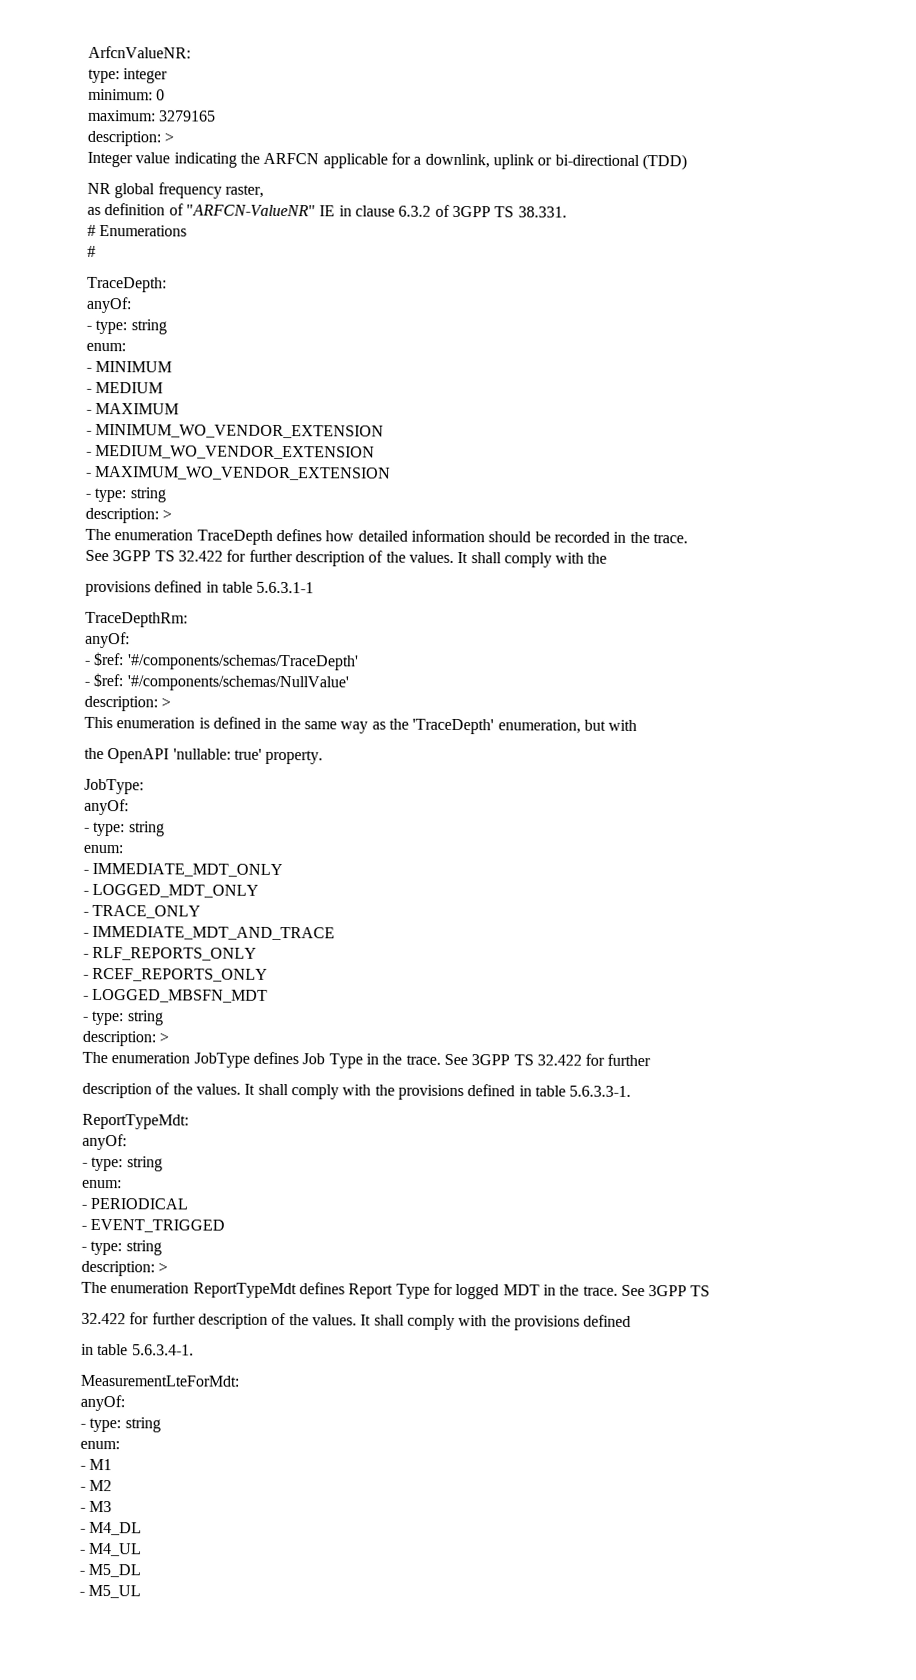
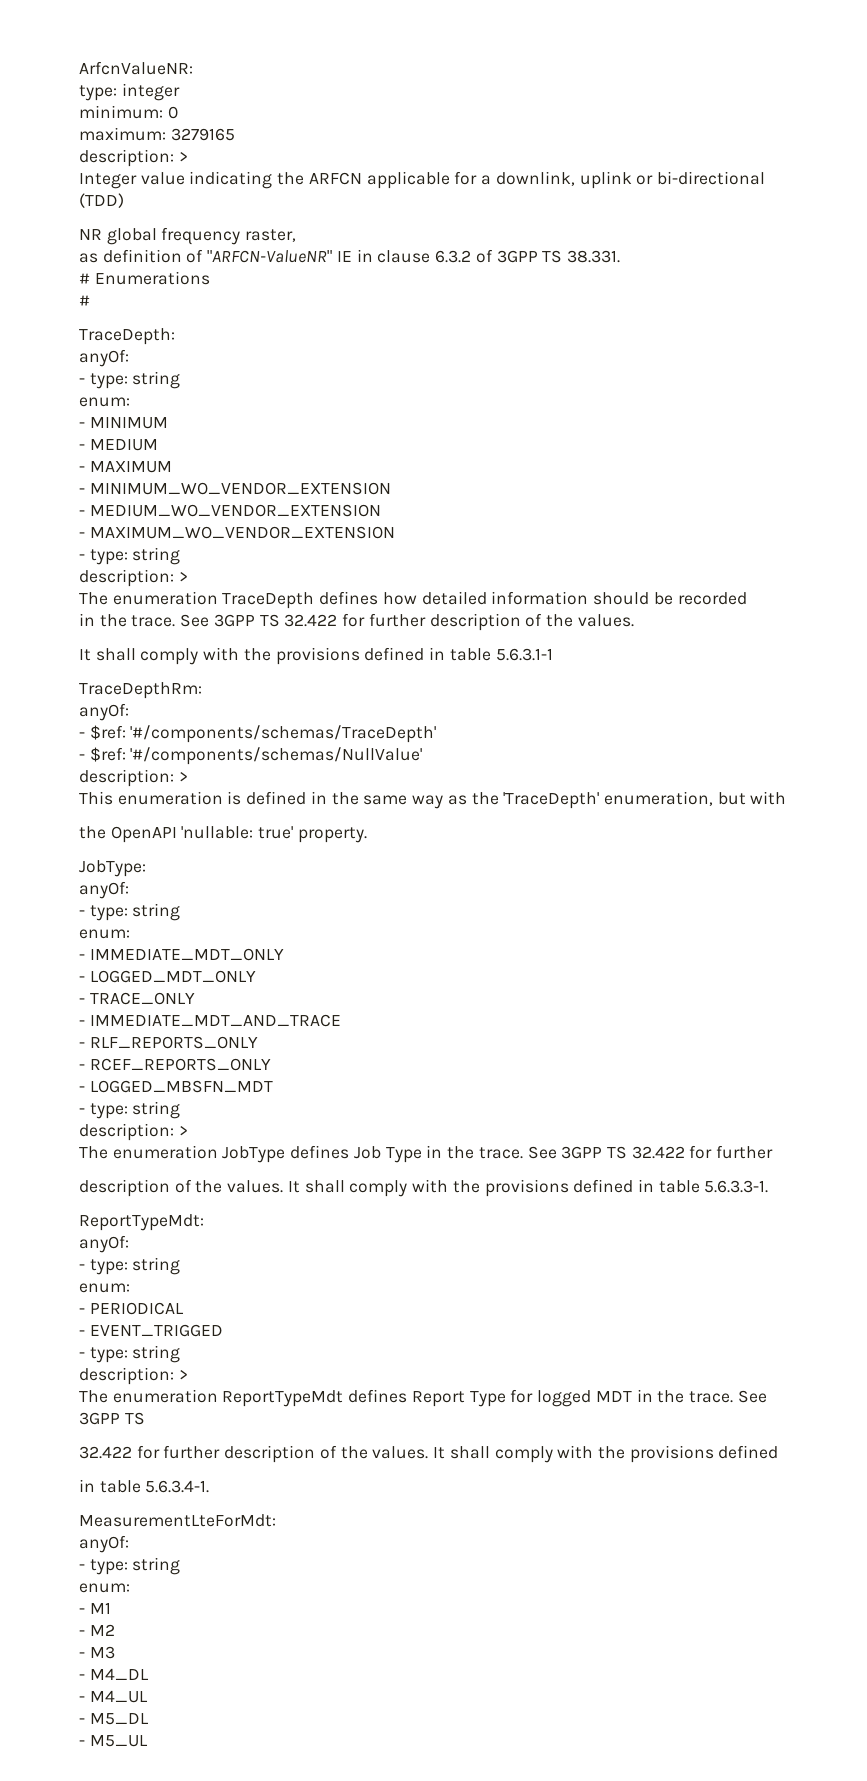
- The enumeration TraceDepth defines how detailed information should be recorded in the trace.
- See 3GPP TS 32.422 for further description of the values. It shall comply with the
- provisions defined in table 5.6.3.1-1
+ The enumeration TraceDepth defines how detailed information should be recorded
+ in the trace. See 3GPP TS 32.422 for further description of the values.
+ It shall comply with the provisions defined in table 5.6.3.1-1

